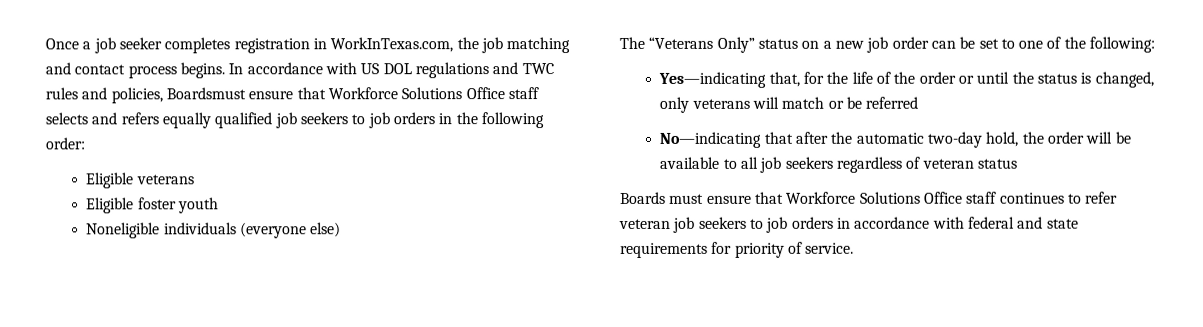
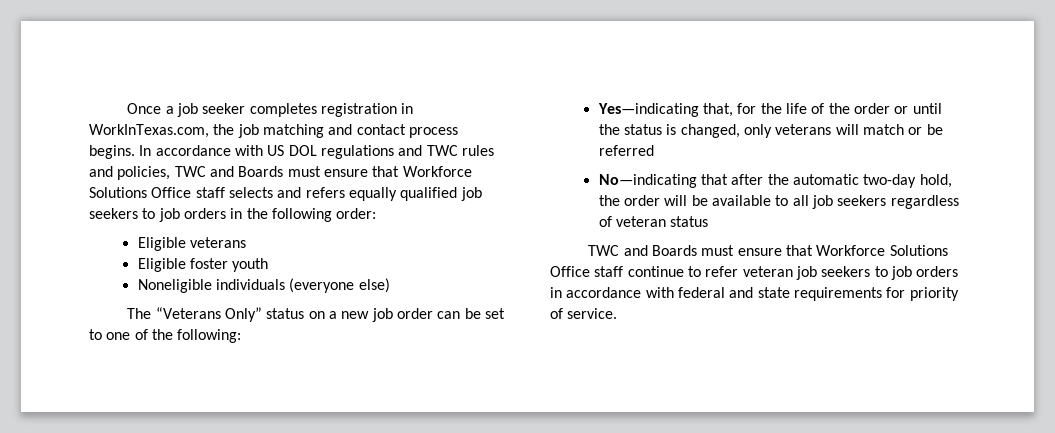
- In accordance with US DOL regulations and TWC rules and policies, Boardsmust ensure that Workforce Solutions Office staff selects and refers equally qualified job seekers to job orders in the following order:
+ In accordance with US DOL regulations and TWC rules and policies, TWC and Boards must ensure that Workforce Solutions Office staff selects and refers equally qualified job seekers to job orders in the following order:
- Boards must ensure that Workforce Solutions Office staff continues to refer veteran job seekers to job orders in accordance with federal and state requirements for priority of service.
+ TWC and Boards must ensure that Workforce Solutions Office staff continue to refer veteran job seekers to job orders in accordance with federal and state requirements for priority of service.

